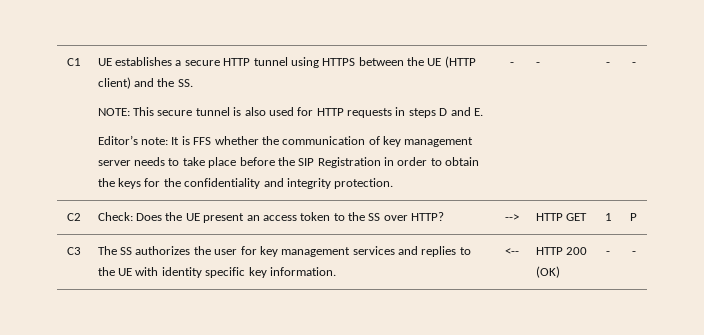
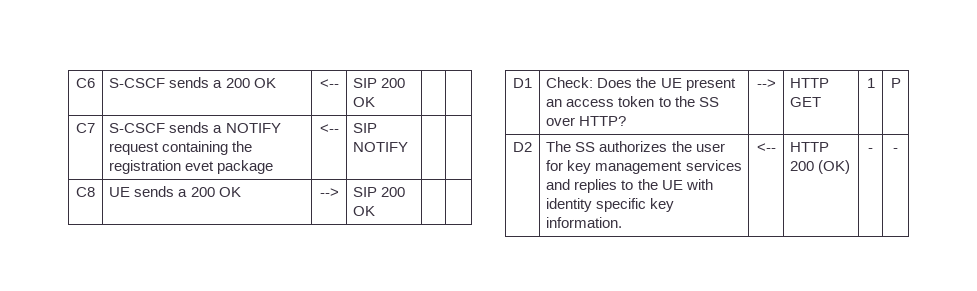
- C1 | UE establishes a secure HTTP tunnel using HTTPS between the UE (HTTP client) and the SS.
- NOTE: This secure tunnel is also used for HTTP requests in steps D and E.
- Editor’s note: It is FFS whether the communication of key management server needs to take place before the SIP Registration in order to obtain the keys for the confidentiality and integrity protection. | - | - | - | -
- C2 | Check: Does the UE present an access token to the SS over HTTP? | --> | HTTP GET | 1 | P
+ C6 | S-CSCF sends a 200 OK | <-- | SIP 200 OK | |
+ C7 | S-CSCF sends a NOTIFY request containing the registration evet package | <-- | SIP NOTIFY | |
+ C8 | UE sends a 200 OK | --> | SIP 200 OK | |
+ D1 | Check: Does the UE present an access token to the SS over HTTP? | --> | HTTP GET | 1 | P
- C3 | The SS authorizes the user for key management services and replies to the UE with identity specific key information. | <-- | HTTP 200 (OK) | - | -
+ D2 | The SS authorizes the user for key management services and replies to the UE with identity specific key information. | <-- | HTTP 200 (OK) | - | -

